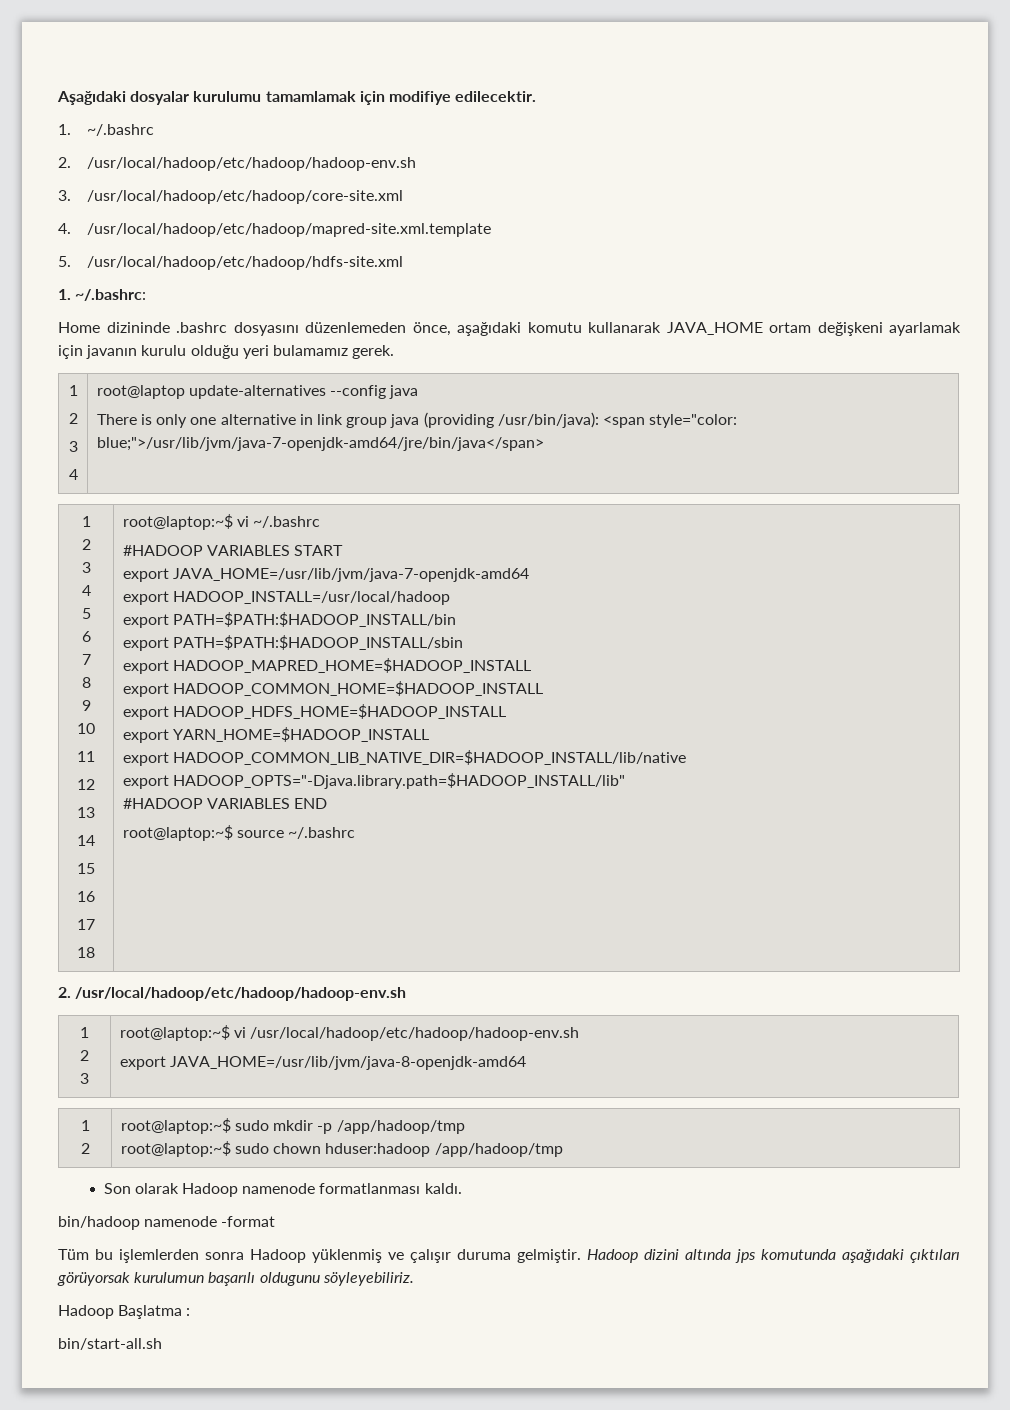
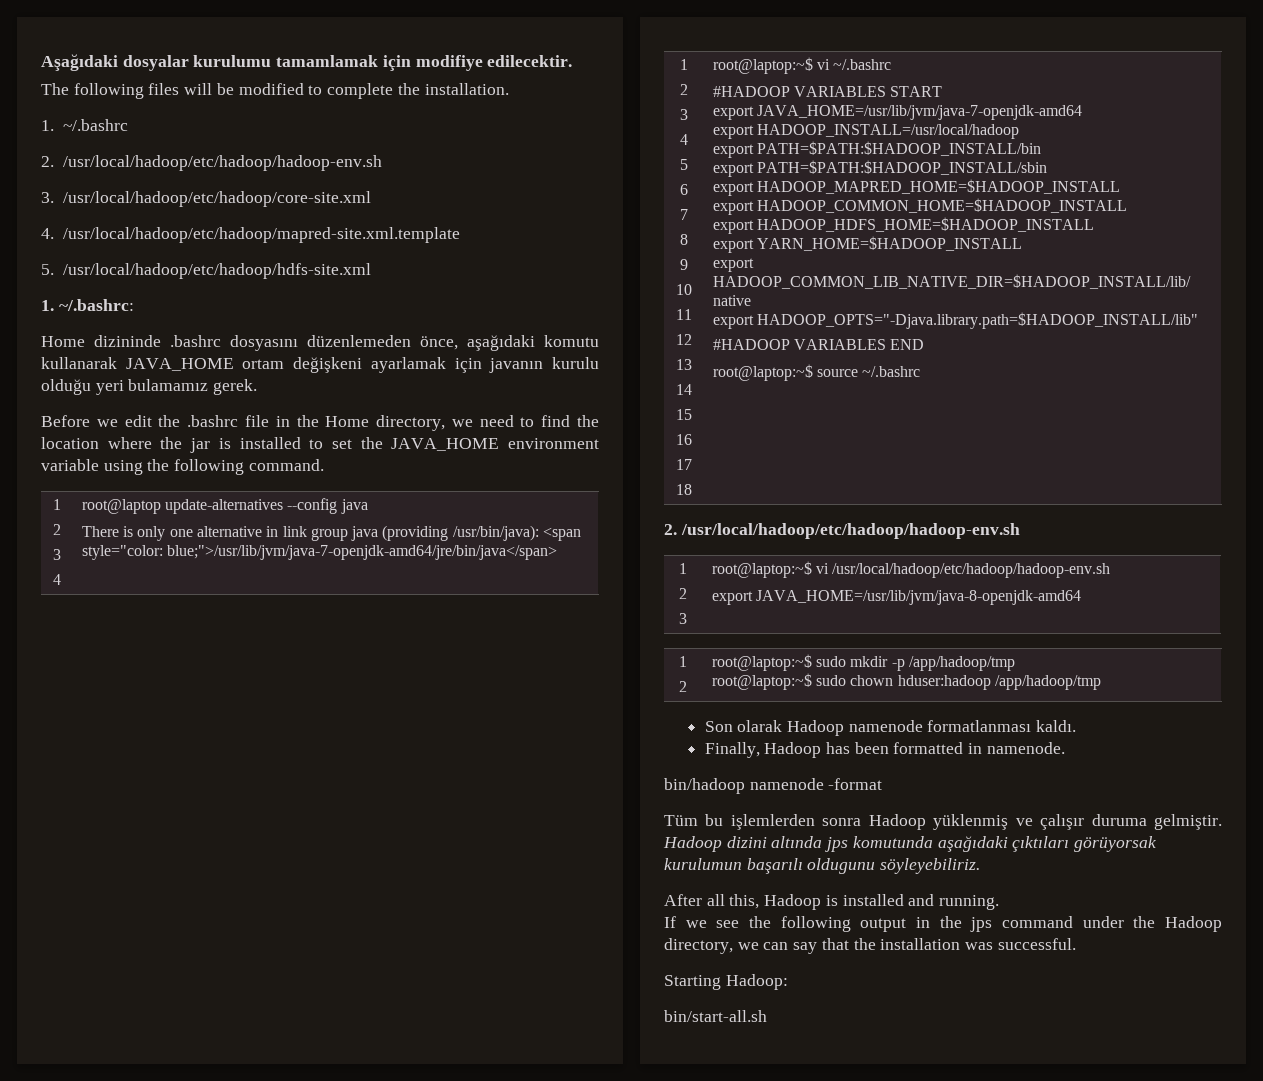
+ The following files will be modified to complete the installation.
+ Before we edit the .bashrc file in the Home directory, we need to find the location where the jar is installed to set the JAVA_HOME environment variable using the following command.
+ Finally, Hadoop has been formatted in namenode.
- Hadoop Başlatma :
+ After all this, Hadoop is installed and running.
+ If we see the following output in the jps command under the Hadoop directory, we can say that the installation was successful.
+ Starting Hadoop:

